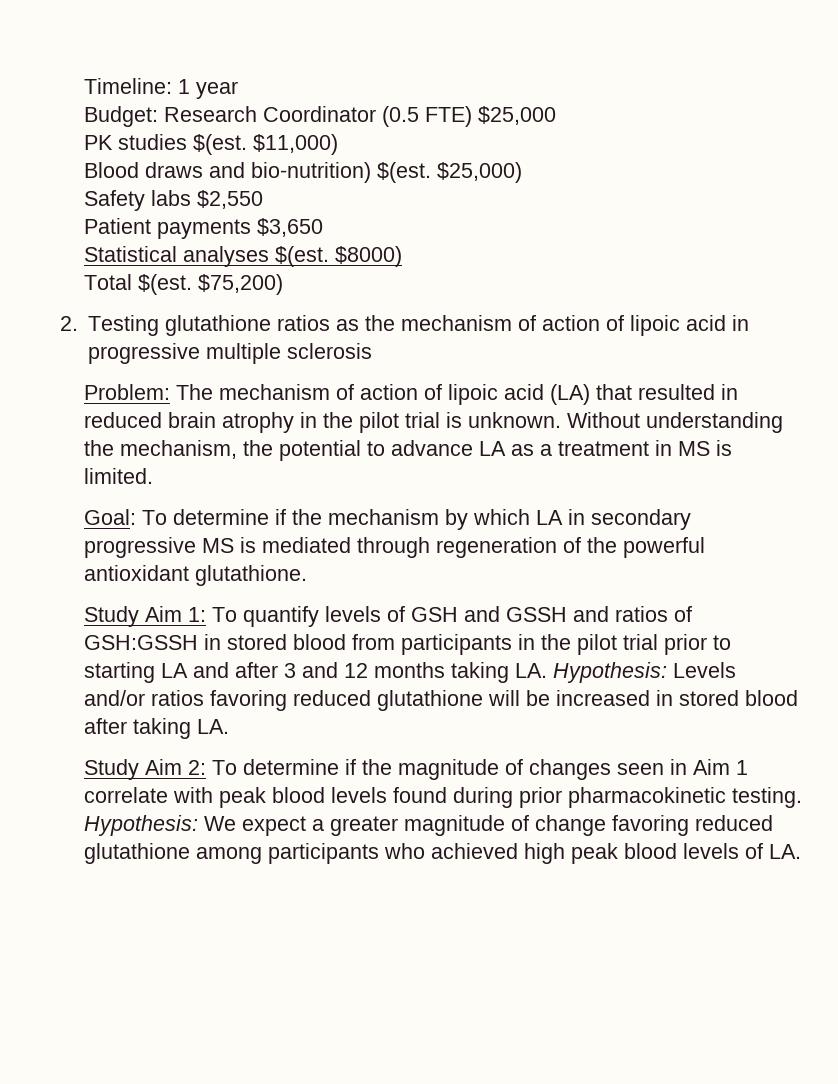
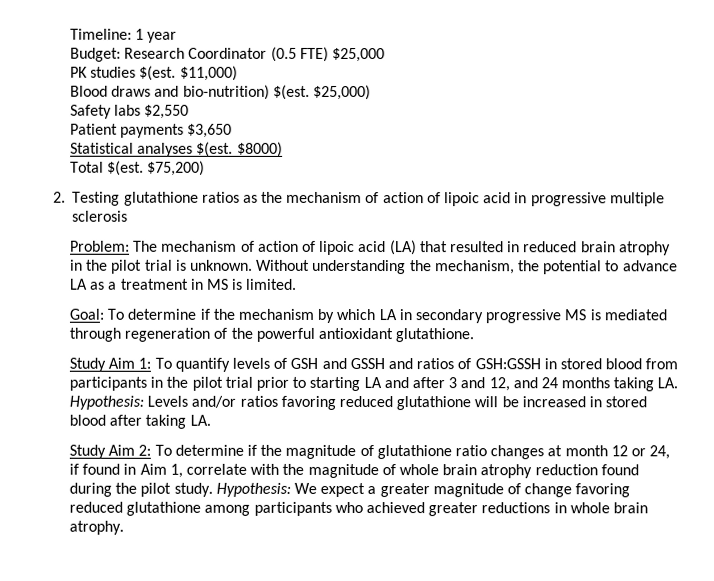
- Study Aim 1: To quantify levels of GSH and GSSH and ratios of GSH:GSSH in stored blood from participants in the pilot trial prior to starting LA and after 3 and 12 months taking LA. Hypothesis: Levels and/or ratios favoring reduced glutathione will be increased in stored blood after taking LA.
+ Study Aim 1: To quantify levels of GSH and GSSH and ratios of GSH:GSSH in stored blood from participants in the pilot trial prior to starting LA and after 3 and 12, and 24 months taking LA. Hypothesis: Levels and/or ratios favoring reduced glutathione will be increased in stored blood after taking LA.
- Study Aim 2: To determine if the magnitude of changes seen in Aim 1 correlate with peak blood levels found during prior pharmacokinetic testing.
+ Study Aim 2: To determine if the magnitude of glutathione ratio changes at month 12 or 24, if found in Aim 1, correlate with the magnitude of whole brain atrophy reduction found during the pilot study.
- Hypothesis: We expect a greater magnitude of change favoring reduced glutathione among participants who achieved high peak blood levels of LA.
+ Hypothesis: We expect a greater magnitude of change favoring reduced glutathione among participants who achieved greater reductions in whole brain atrophy.

